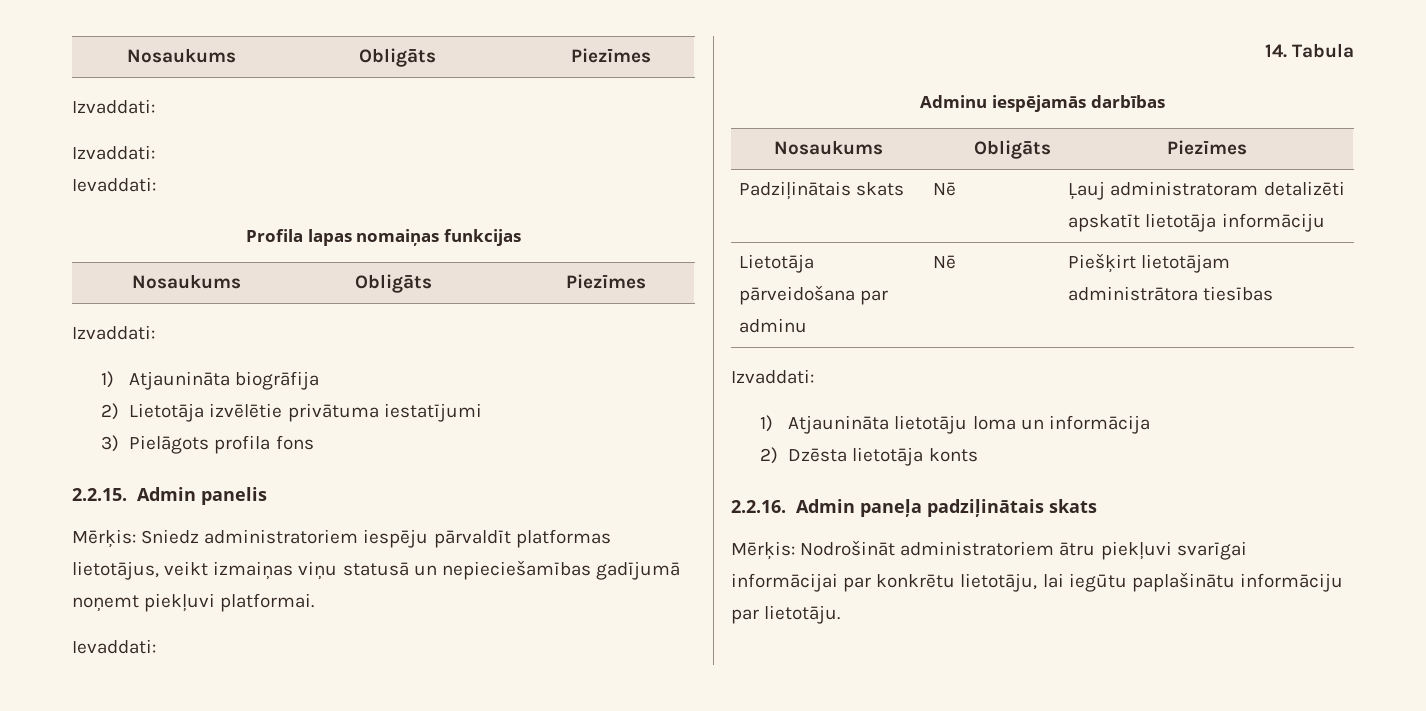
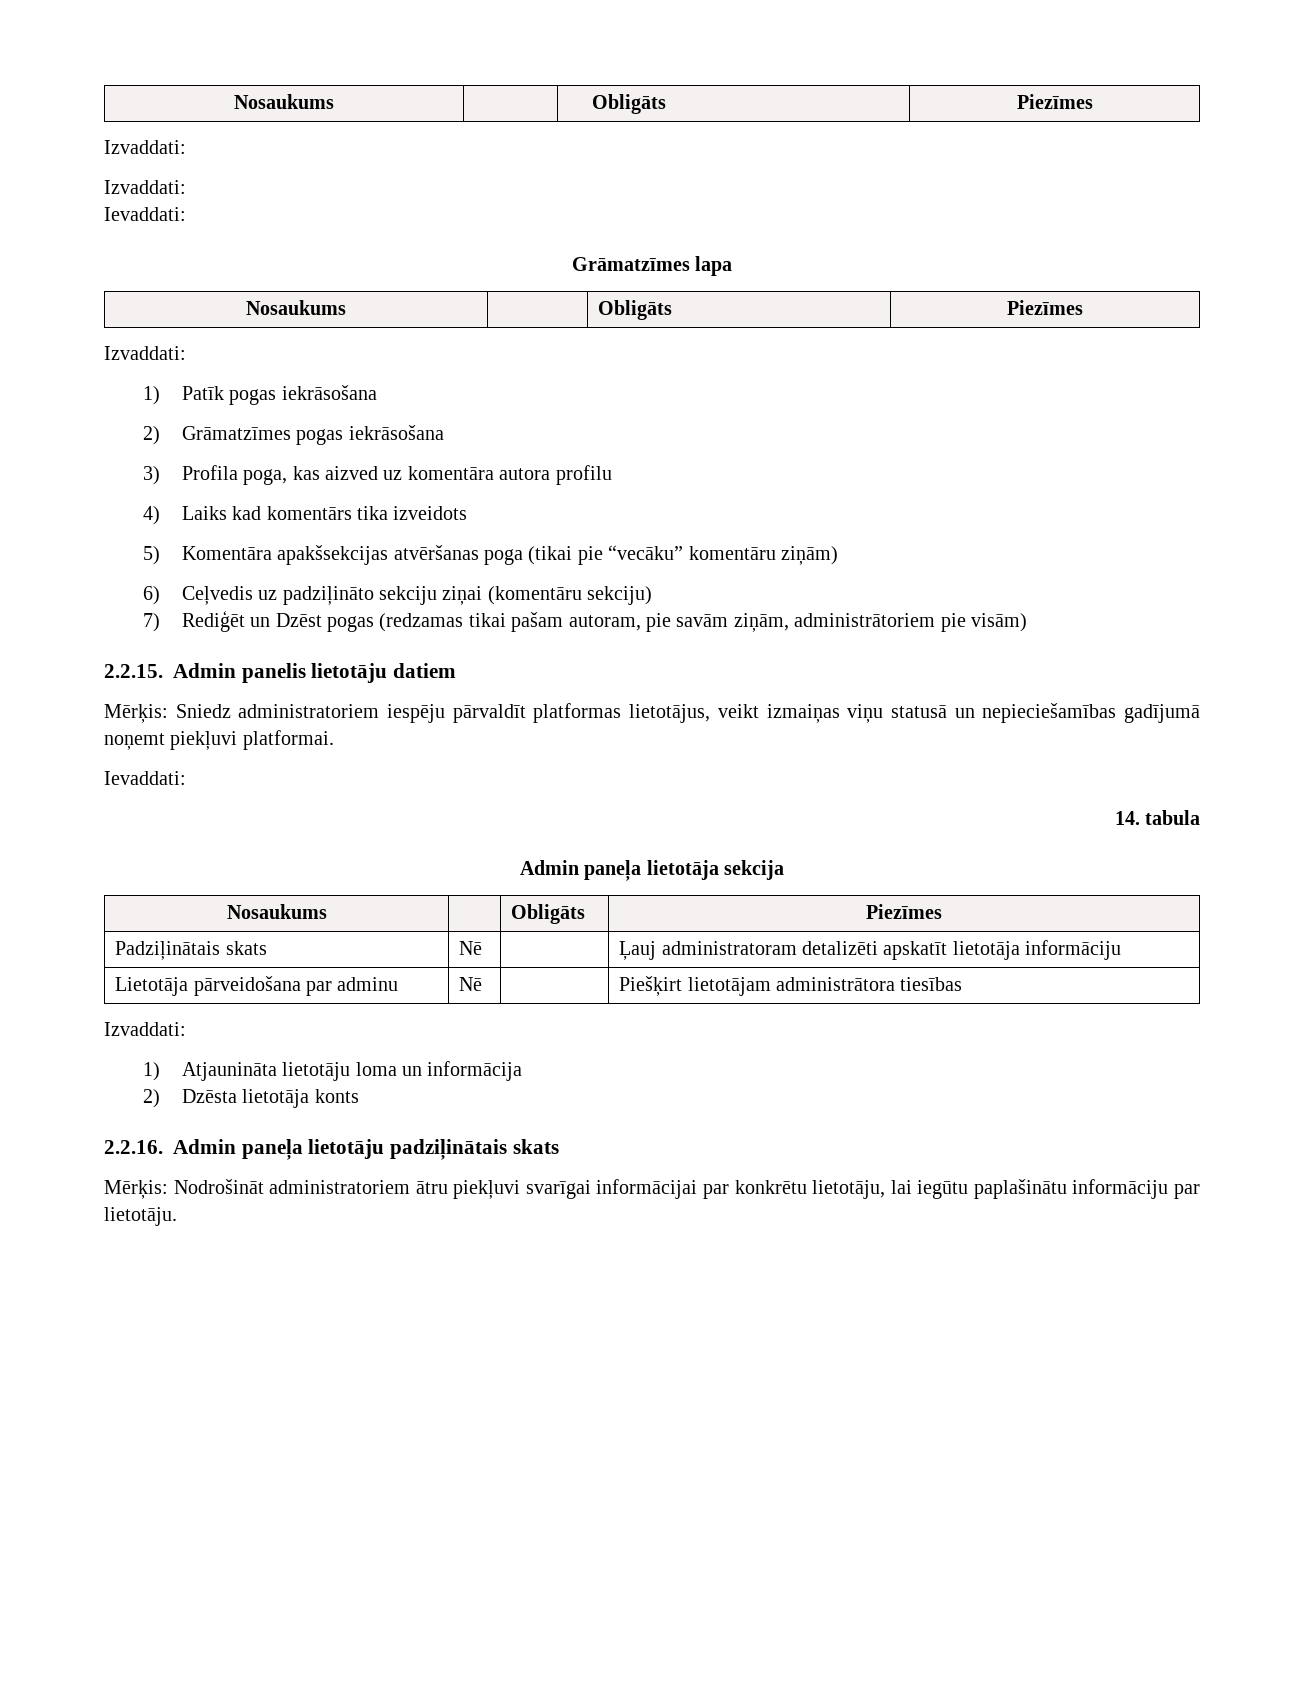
- Profila lapas nomaiņas funkcijas
+ Grāmatzīmes lapa
- 1) Atjaunināta biogrāfija
- 2) Lietotāja izvēlētie privātuma iestatījumi
- 3) Pielāgots profila fons
+ 1) Patīk pogas iekrāsošana
+ 2) Grāmatzīmes pogas iekrāsošana
+ 3) Profila poga, kas aizved uz komentāra autora profilu
+ 4) Laiks kad komentārs tika izveidots
+ 5) Komentāra apakšsekcijas atvēršanas poga (tikai pie “vecāku” komentāru ziņām)
+ 6) Ceļvedis uz padziļināto sekciju ziņai (komentāru sekciju)
+ 7) Rediģēt un Dzēst pogas (redzamas tikai pašam autoram, pie savām ziņām, administrātoriem pie visām)
- 2.2.15. Admin panelis
+ 2.2.15. Admin panelis lietotāju datiem
- 14. Tabula
- Adminu iespējamās darbības
+ 14. tabula
+ Admin paneļa lietotāja sekcija
- 2.2.16. Admin paneļa padziļinātais skats
+ 2.2.16. Admin paneļa lietotāju padziļinātais skats

